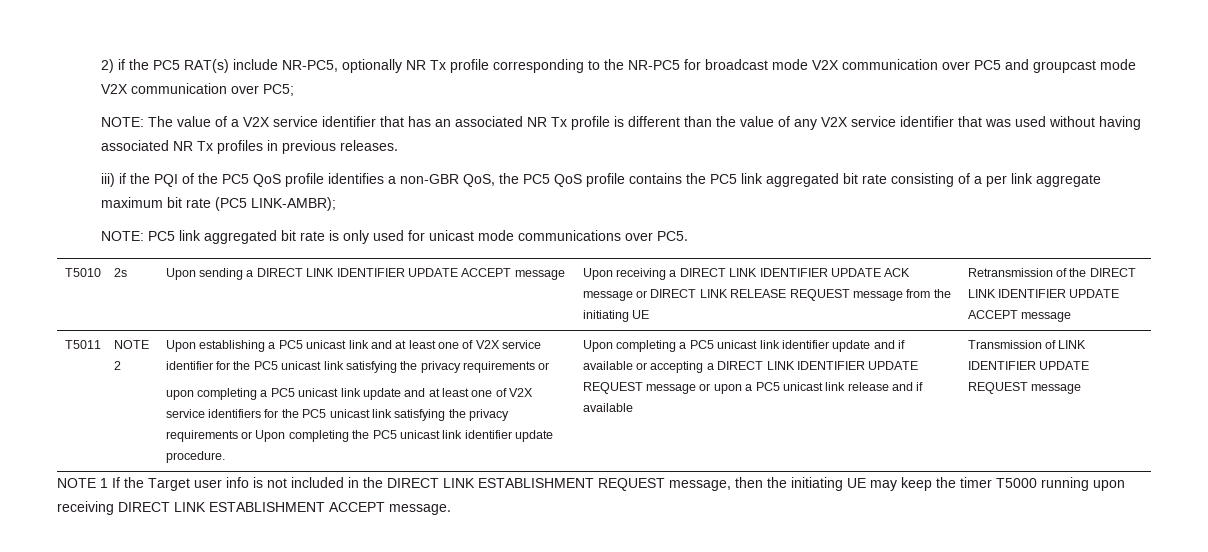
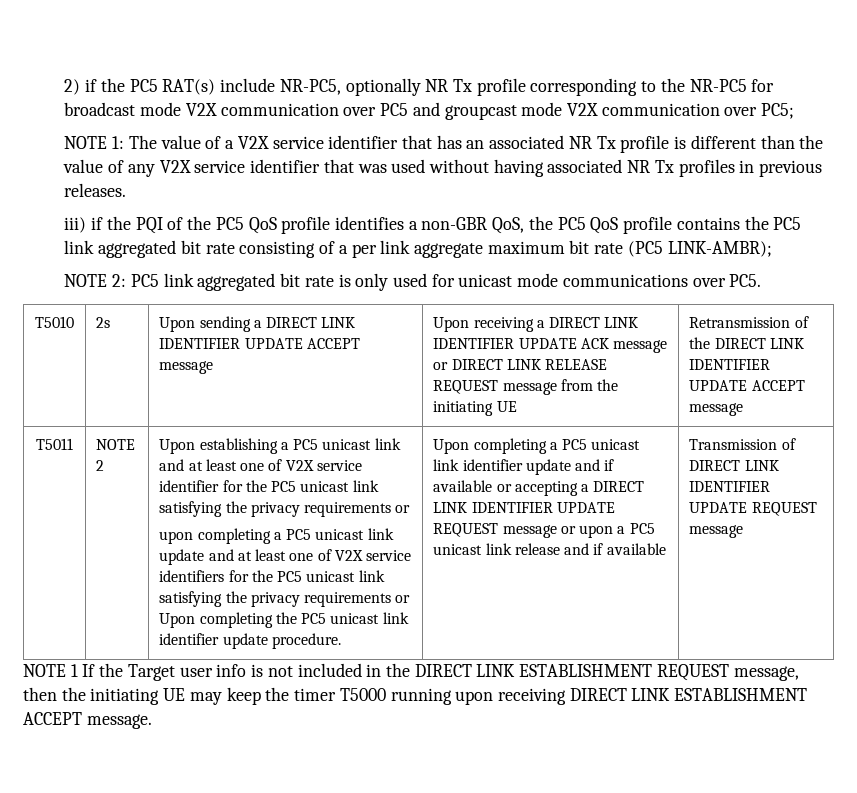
- NOTE: The value of a V2X service identifier that has an associated NR Tx profile is different than the value of any V2X service identifier that was used without having associated NR Tx profiles in previous releases.
+ NOTE 1: The value of a V2X service identifier that has an associated NR Tx profile is different than the value of any V2X service identifier that was used without having associated NR Tx profiles in previous releases.
- NOTE: PC5 link aggregated bit rate is only used for unicast mode communications over PC5.
+ NOTE 2: PC5 link aggregated bit rate is only used for unicast mode communications over PC5.
- Transmission of LINK IDENTIFIER UPDATE REQUEST message
+ Transmission of DIRECT LINK IDENTIFIER UPDATE REQUEST message

